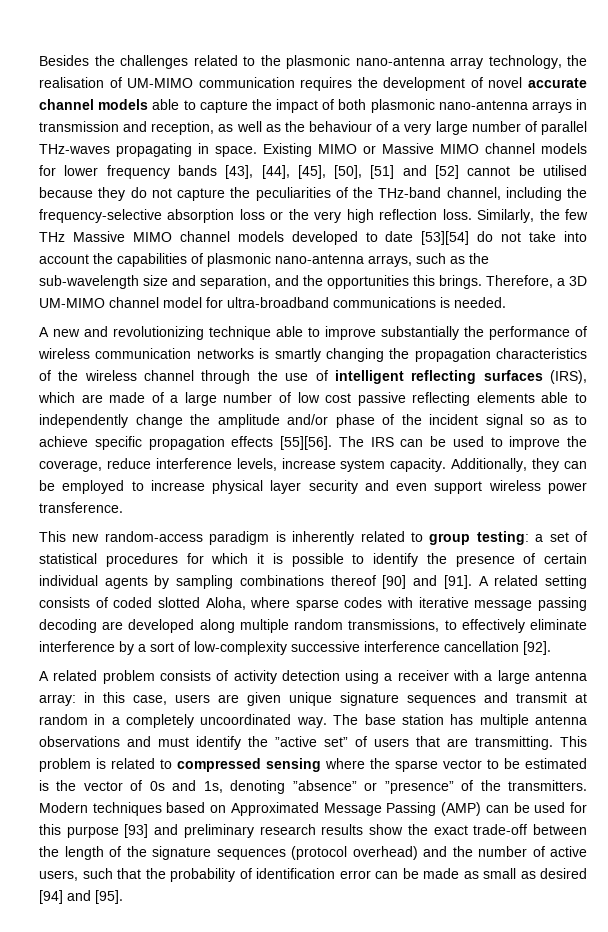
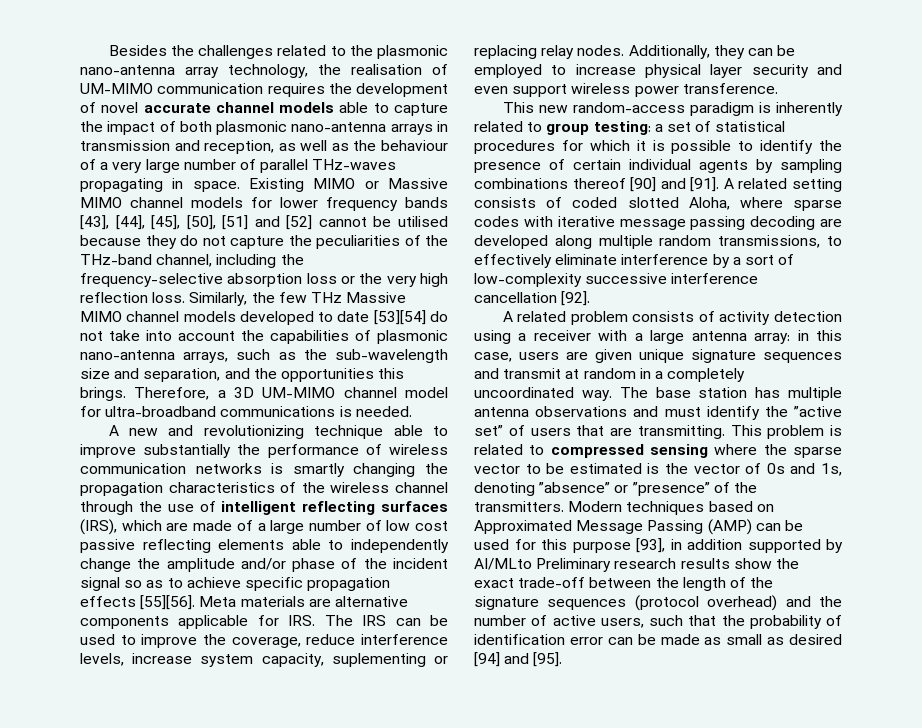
- The IRS can be used to improve the coverage, reduce interference levels, increase system capacity.
+ Meta materials are alternative components applicable for IRS. The IRS can be used to improve the coverage, reduce interference levels, increase system capacity, suplementing or replacing relay nodes.
- Modern techniques based on Approximated Message Passing (AMP) can be used for this purpose [93] and preliminary research results show the exact trade-off between the length of the signature sequences (protocol overhead) and the number of active users, such that the probability of identification error can be made as small as desired [94] and [95].
+ Modern techniques based on Approximated Message Passing (AMP) can be used for this purpose [93], in addition supported by AI/MLto Preliminary research results show the exact trade-off between the length of the signature sequences (protocol overhead) and the number of active users, such that the probability of identification error can be made as small as desired [94] and [95].

